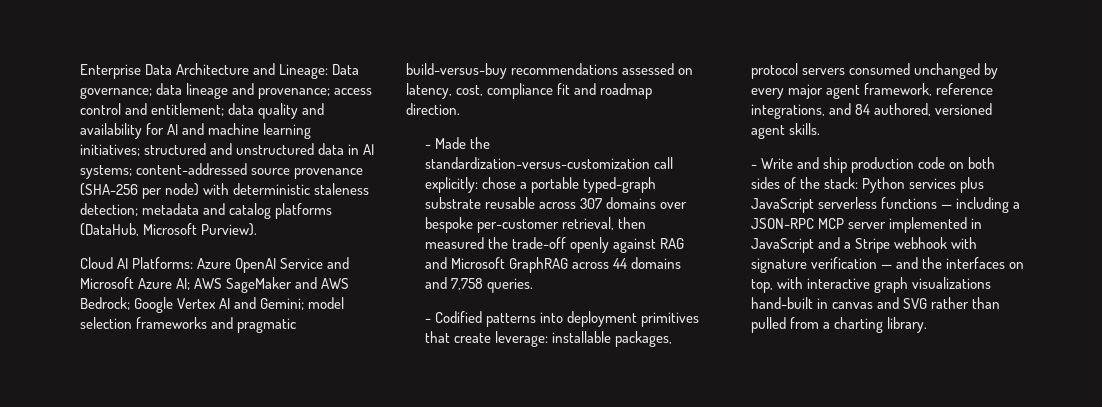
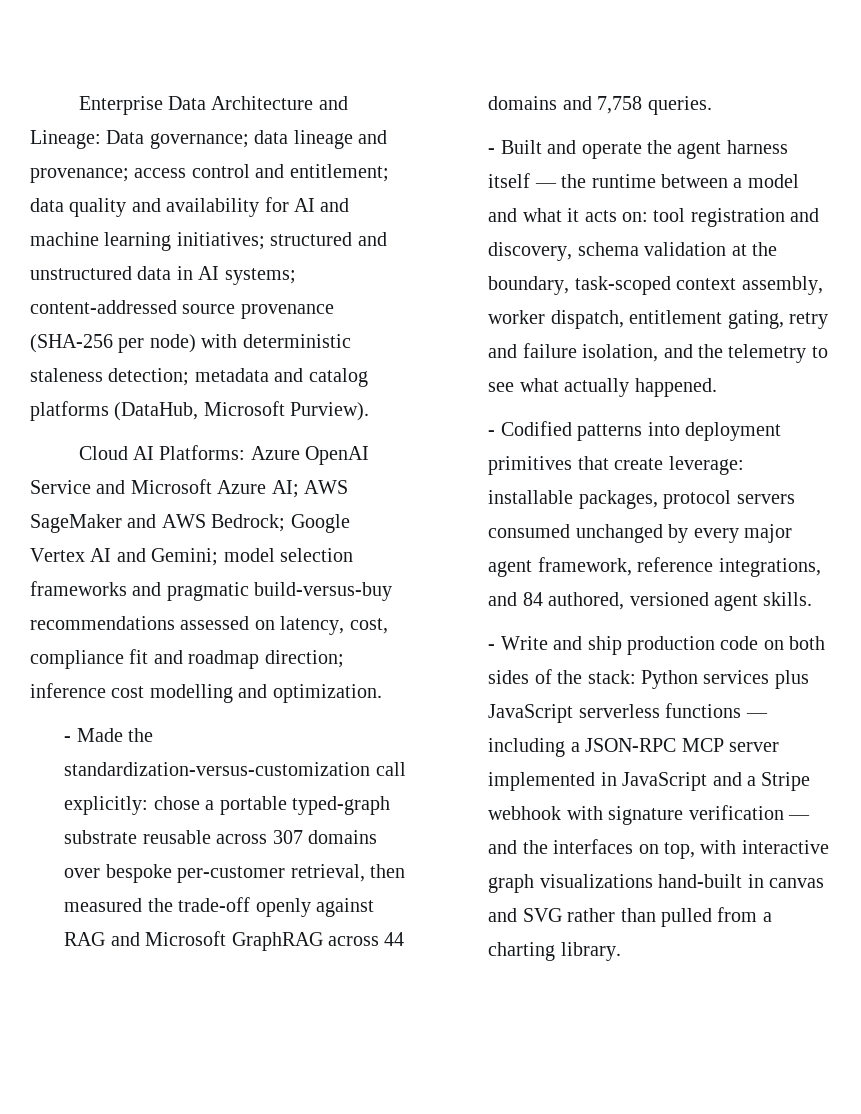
- Cloud AI Platforms: Azure OpenAI Service and Microsoft Azure AI; AWS SageMaker and AWS Bedrock; Google Vertex AI and Gemini; model selection frameworks and pragmatic build-versus-buy recommendations assessed on latency, cost, compliance fit and roadmap direction.
+ Cloud AI Platforms: Azure OpenAI Service and Microsoft Azure AI; AWS SageMaker and AWS Bedrock; Google Vertex AI and Gemini; model selection frameworks and pragmatic build-versus-buy recommendations assessed on latency, cost, compliance fit and roadmap direction; inference cost modelling and optimization.
+ - Built and operate the agent harness itself — the runtime between a model and what it acts on: tool registration and discovery, schema validation at the boundary, task-scoped context assembly, worker dispatch, entitlement gating, retry and failure isolation, and the telemetry to see what actually happened.

